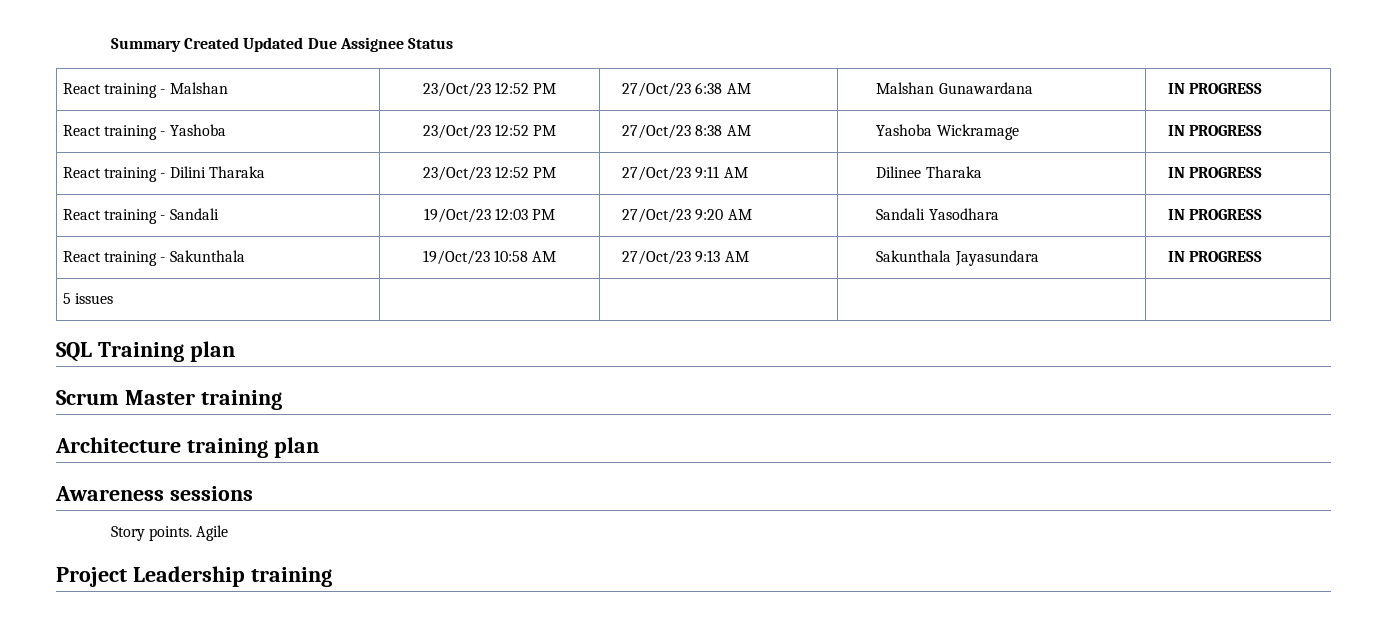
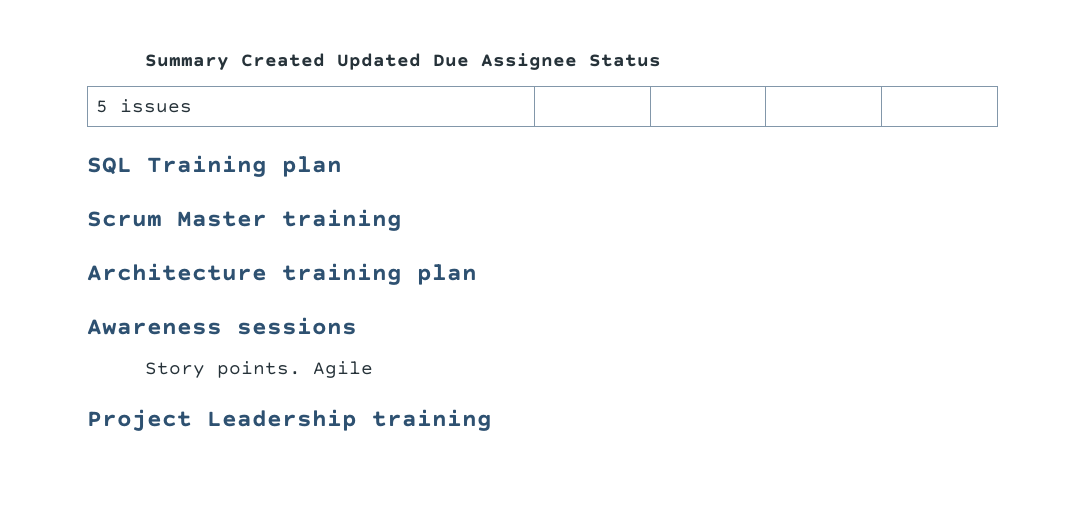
- React training - Malshan | 23/Oct/23 12:52 PM | 27/Oct/23 6:38 AM | Malshan Gunawardana | IN PROGRESS
- React training - Yashoba | 23/Oct/23 12:52 PM | 27/Oct/23 8:38 AM | Yashoba Wickramage | IN PROGRESS
- React training - Dilini Tharaka | 23/Oct/23 12:52 PM | 27/Oct/23 9:11 AM | Dilinee Tharaka | IN PROGRESS
- React training - Sandali | 19/Oct/23 12:03 PM | 27/Oct/23 9:20 AM | Sandali Yasodhara | IN PROGRESS
- React training - Sakunthala | 19/Oct/23 10:58 AM | 27/Oct/23 9:13 AM | Sakunthala Jayasundara | IN PROGRESS

